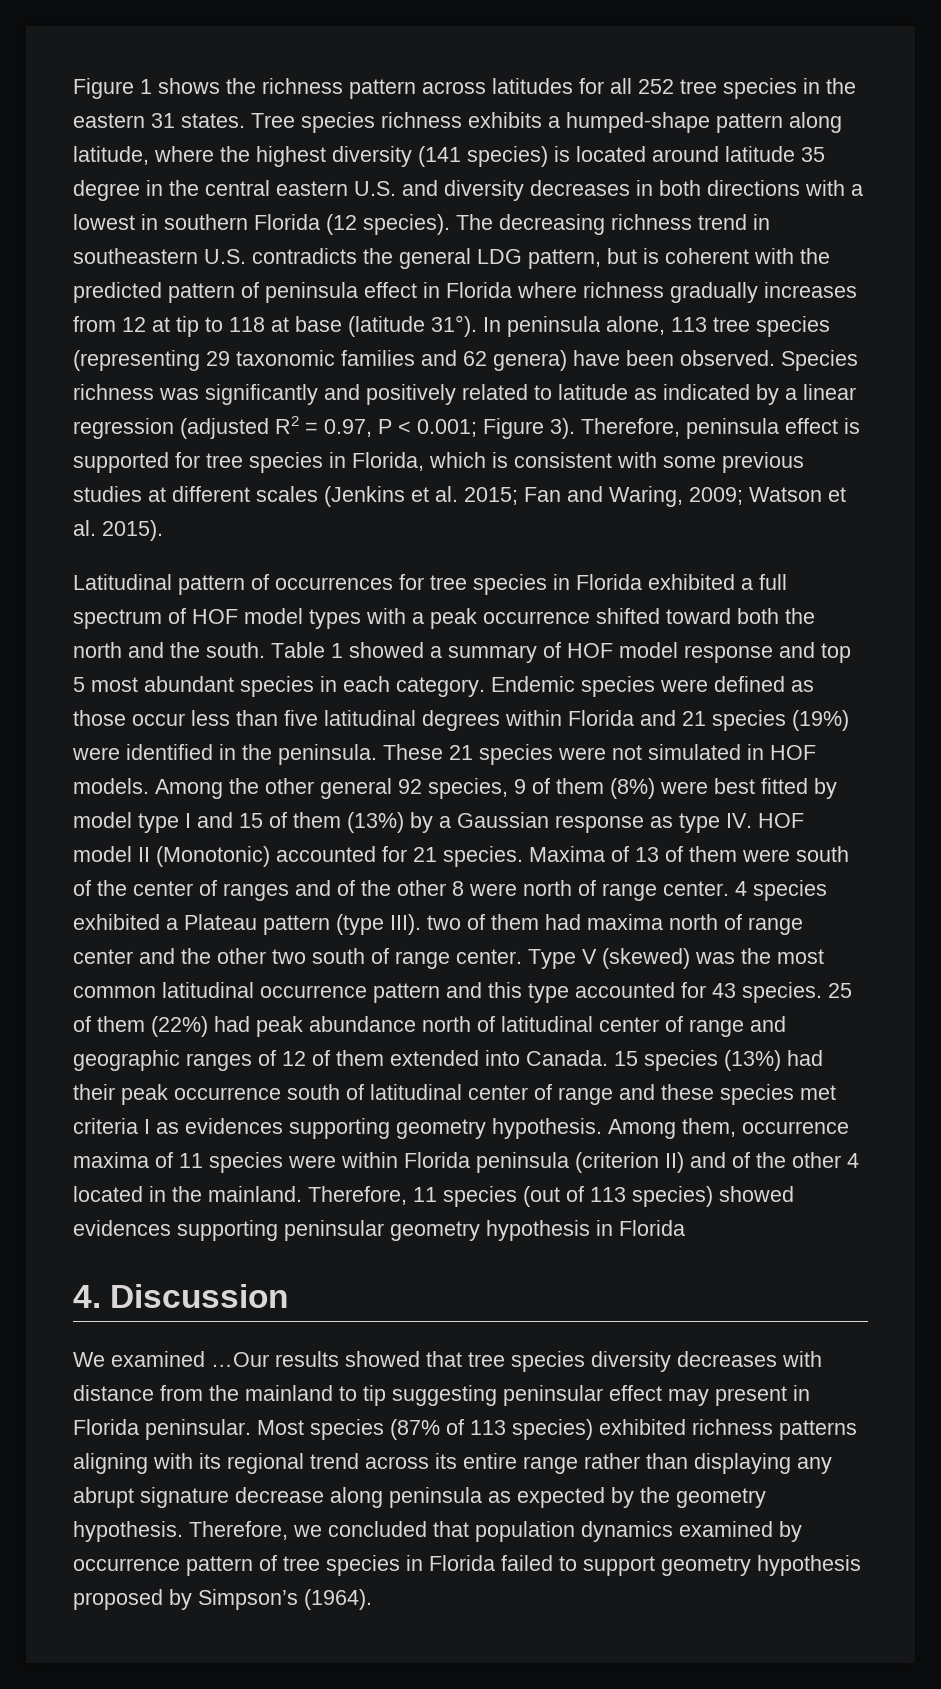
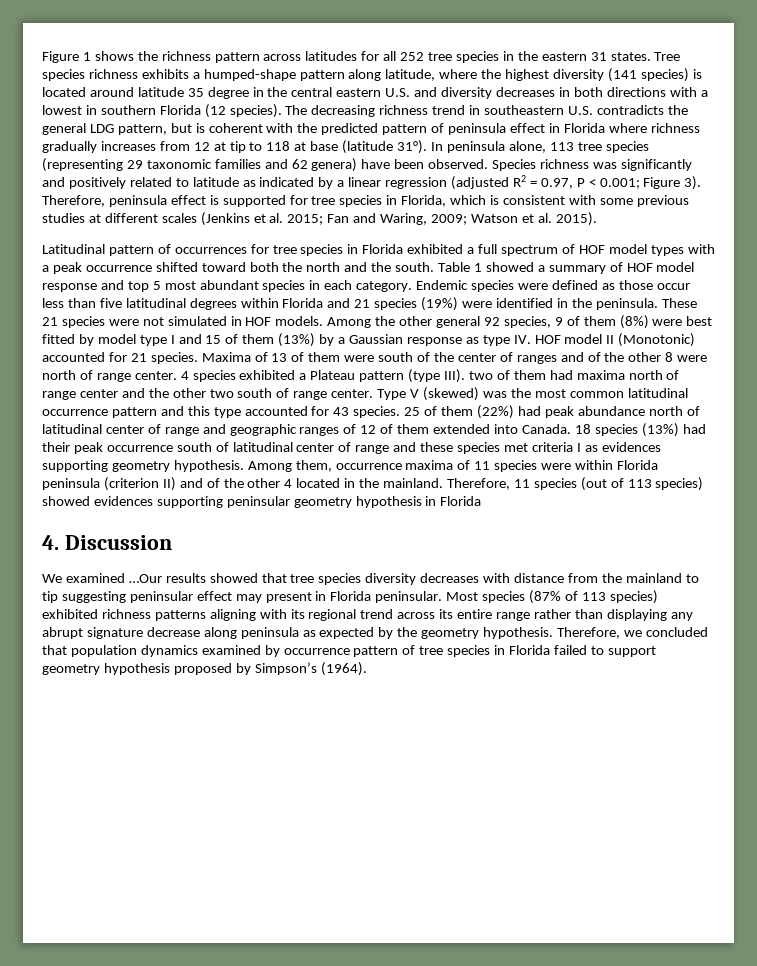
- 15 species (13%) had their peak occurrence south of latitudinal center of range and these species met criteria I as evidences supporting geometry hypothesis.
+ 18 species (13%) had their peak occurrence south of latitudinal center of range and these species met criteria I as evidences supporting geometry hypothesis.

